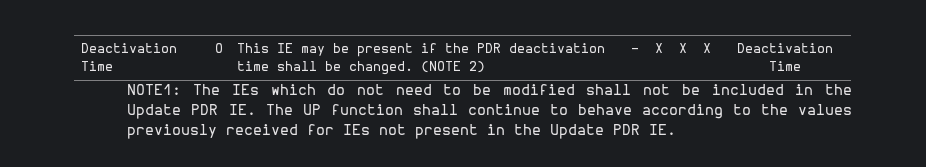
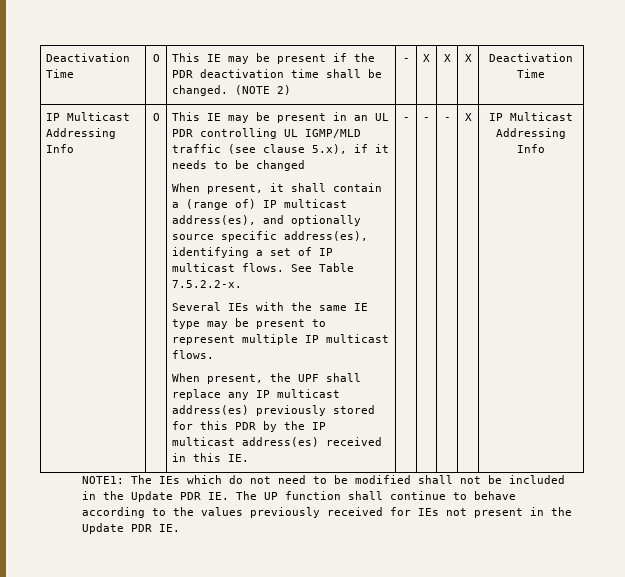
+ IP Multicast Addressing Info | O | This IE may be present in an UL PDR controlling UL IGMP/MLD traffic (see clause 5.x), if it needs to be changed
+ When present, it shall contain a (range of) IP multicast address(es), and optionally source specific address(es), identifying a set of IP multicast flows. See Table 7.5.2.2-x.
+ Several IEs with the same IE type may be present to represent multiple IP multicast flows.
+ When present, the UPF shall replace any IP multicast address(es) previously stored for this PDR by the IP multicast address(es) received in this IE. | - | - | - | X | IP Multicast Addressing Info

